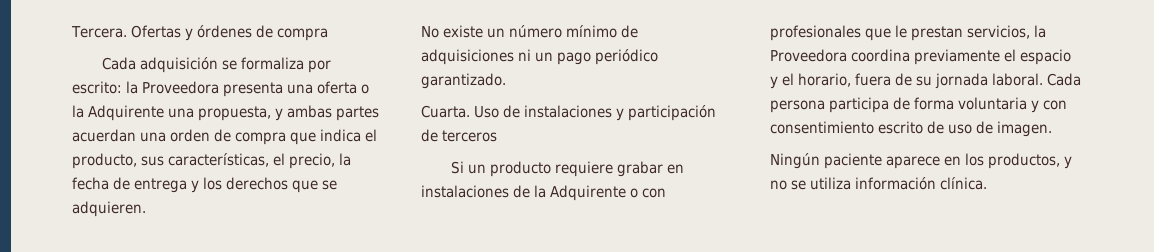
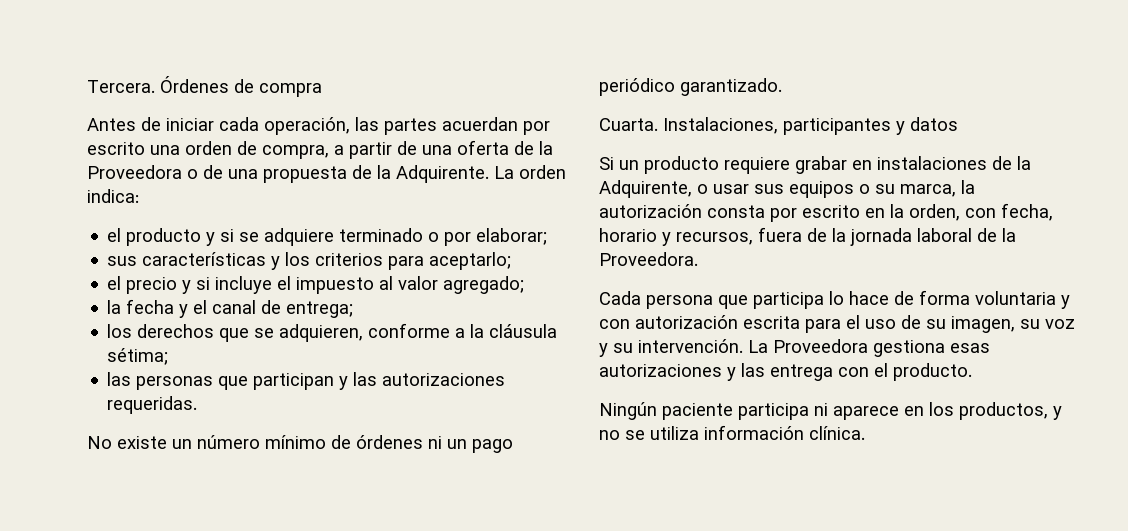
- Ofertas y órdenes de compra
+ Órdenes de compra
- Cada adquisición se formaliza por escrito: la Proveedora presenta una oferta o la Adquirente una propuesta, y ambas partes acuerdan una orden de compra que indica el producto, sus características, el precio, la fecha de entrega y los derechos que se adquieren.
+ Antes de iniciar cada operación, las partes acuerdan por escrito una orden de compra, a partir de una oferta de la Proveedora o de una propuesta de la Adquirente. La orden indica:
+ el producto y si se adquiere terminado o por elaborar;
+ sus características y los criterios para aceptarlo;
+ el precio y si incluye el impuesto al valor agregado;
+ la fecha y el canal de entrega;
+ los derechos que se adquieren, conforme a la cláusula sétima;
+ las personas que participan y las autorizaciones requeridas.
- No existe un número mínimo de adquisiciones ni un pago periódico garantizado.
+ No existe un número mínimo de órdenes ni un pago periódico garantizado.
- Uso de instalaciones y participación de terceros
+ Instalaciones, participantes y datos
- Si un producto requiere grabar en instalaciones de la Adquirente o con profesionales que le prestan servicios, la Proveedora coordina previamente el espacio y el horario, fuera de su jornada laboral. Cada persona participa de forma voluntaria y con consentimiento escrito de uso de imagen.
+ Si un producto requiere grabar en instalaciones de la Adquirente, o usar sus equipos o su marca, la autorización consta por escrito en la orden, con fecha, horario y recursos, fuera de la jornada laboral de la Proveedora.
+ Cada persona que participa lo hace de forma voluntaria y con autorización escrita para el uso de su imagen, su voz y su intervención. La Proveedora gestiona esas autorizaciones y las entrega con el producto.
- Ningún paciente aparece en los productos, y no se utiliza información clínica.
+ Ningún paciente participa ni aparece en los productos, y no se utiliza información clínica.

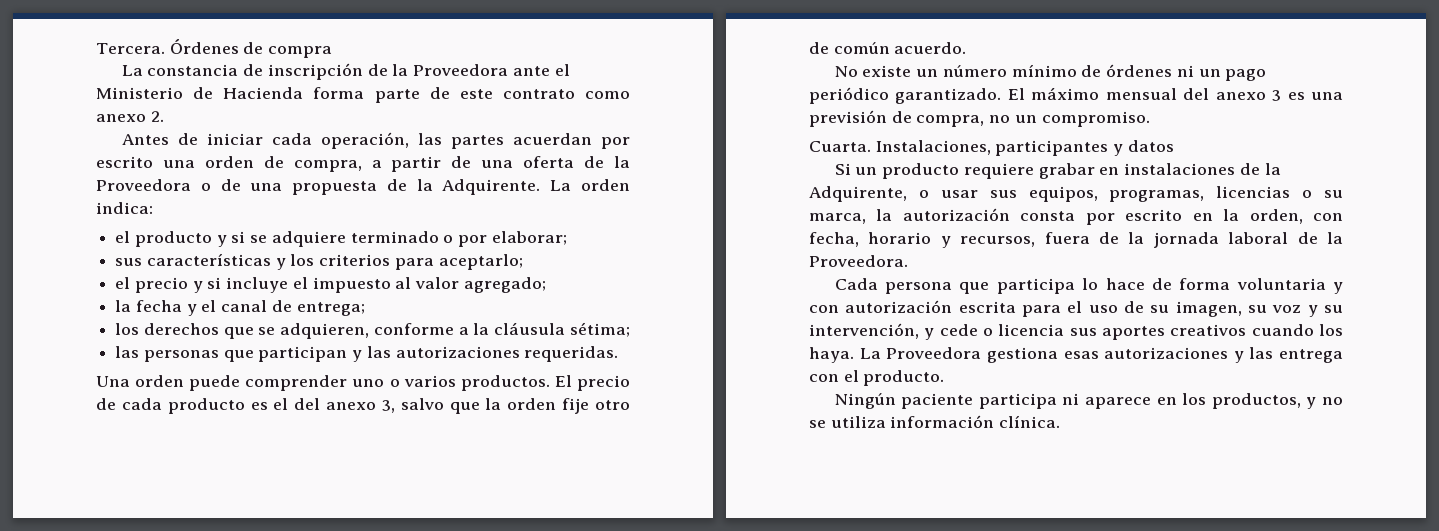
+ La constancia de inscripción de la Proveedora ante el Ministerio de Hacienda forma parte de este contrato como anexo 2.
+ Una orden puede comprender uno o varios productos. El precio de cada producto es el del anexo 3, salvo que la orden fije otro de común acuerdo.
+ El máximo mensual del anexo 3 es una previsión de compra, no un compromiso.
- Si un producto requiere grabar en instalaciones de la Adquirente, o usar sus equipos o su marca, la autorización consta por escrito en la orden, con fecha, horario y recursos, fuera de la jornada laboral de la Proveedora.
+ Si un producto requiere grabar en instalaciones de la Adquirente, o usar sus equipos, programas, licencias o su marca, la autorización consta por escrito en la orden, con fecha, horario y recursos, fuera de la jornada laboral de la Proveedora.
- Cada persona que participa lo hace de forma voluntaria y con autorización escrita para el uso de su imagen, su voz y su intervención.
+ Cada persona que participa lo hace de forma voluntaria y con autorización escrita para el uso de su imagen, su voz y su intervención, y cede o licencia sus aportes creativos cuando los haya.

